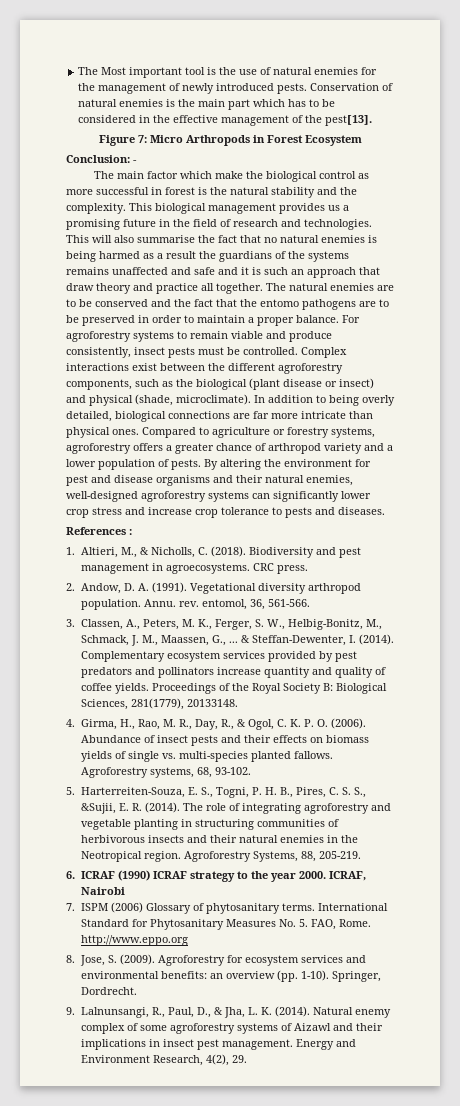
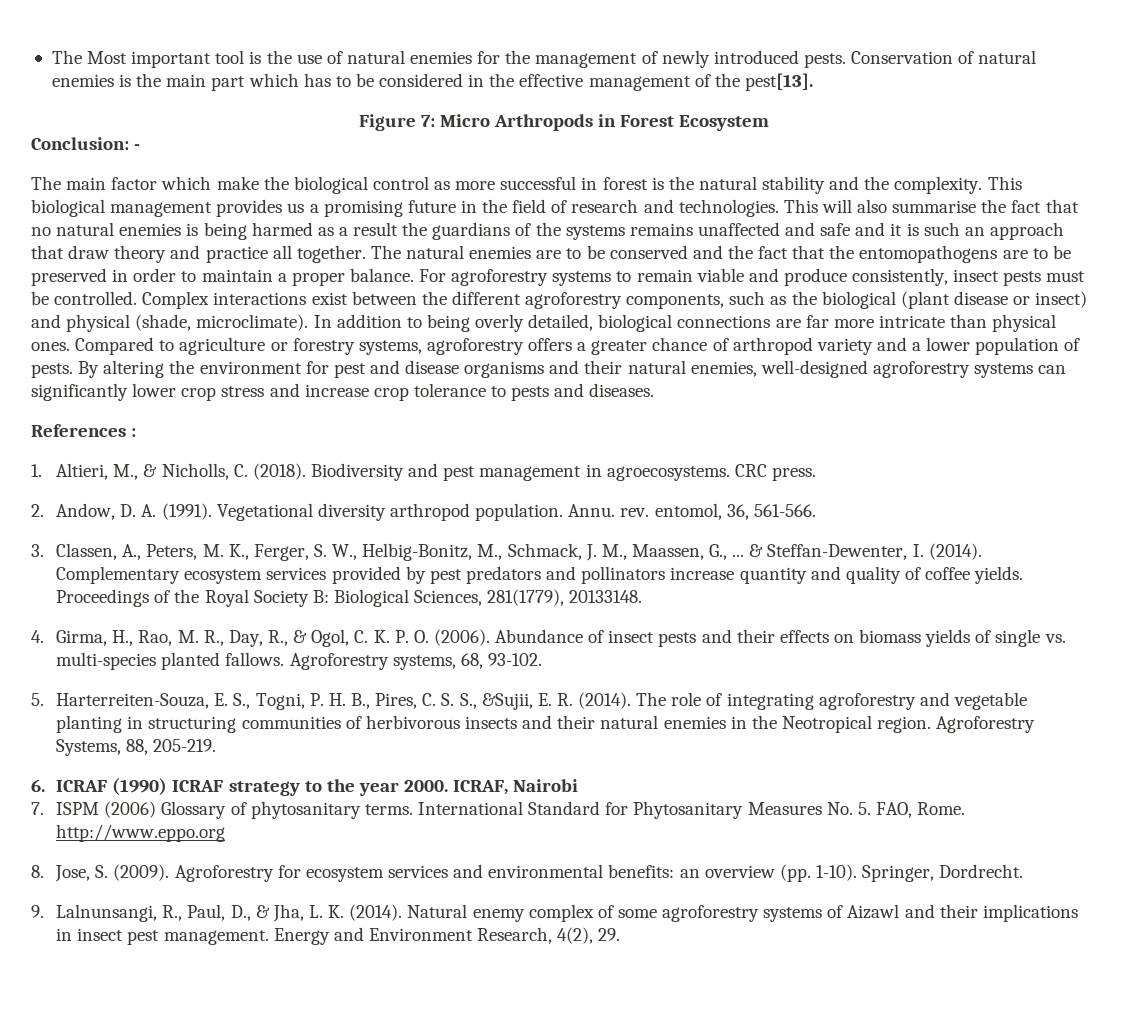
- The natural enemies are to be conserved and the fact that the entomo pathogens are to be preserved in order to maintain a proper balance.
+ The natural enemies are to be conserved and the fact that the entomopathogens are to be preserved in order to maintain a proper balance.

